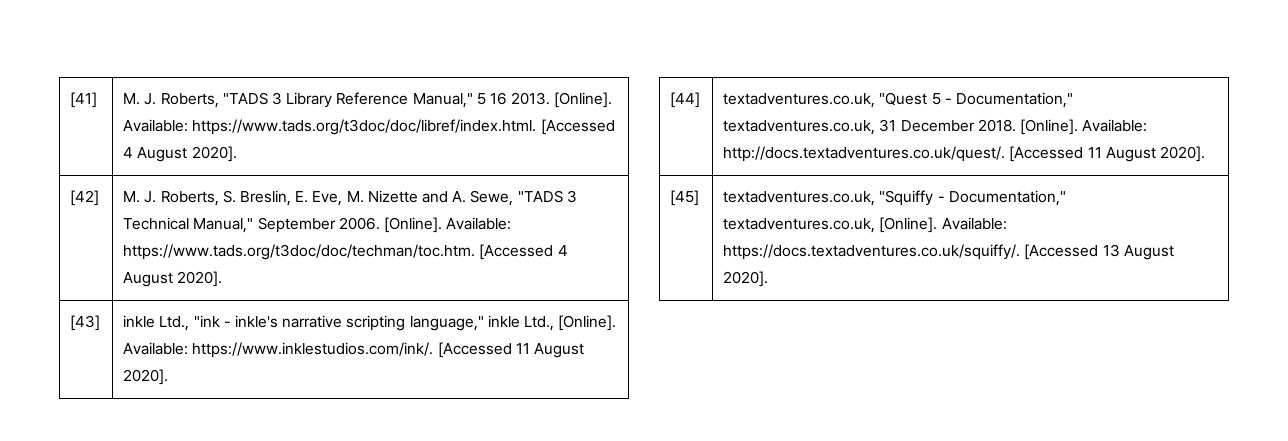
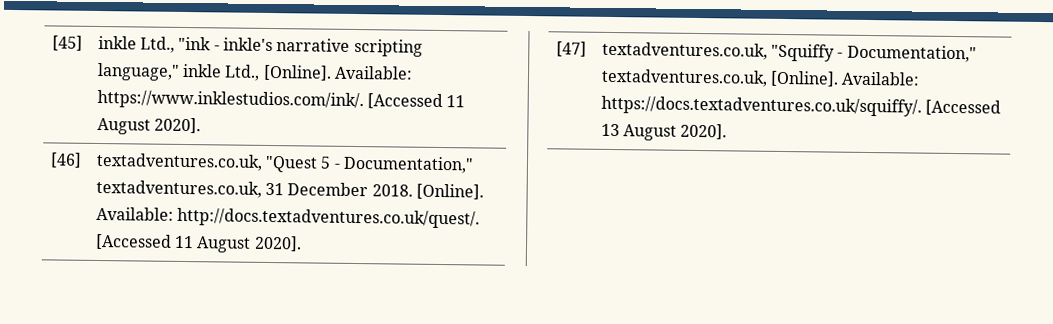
- [41] | M. J. Roberts, "TADS 3 Library Reference Manual," 5 16 2013. [Online]. Available: https://www.tads.org/t3doc/doc/libref/index.html. [Accessed 4 August 2020].
- [42] | M. J. Roberts, S. Breslin, E. Eve, M. Nizette and A. Sewe, "TADS 3 Technical Manual," September 2006. [Online]. Available: https://www.tads.org/t3doc/doc/techman/toc.htm. [Accessed 4 August 2020].
- [43] | inkle Ltd., "ink - inkle's narrative scripting language," inkle Ltd., [Online]. Available: https://www.inklestudios.com/ink/. [Accessed 11 August 2020].
+ [45] | inkle Ltd., "ink - inkle's narrative scripting language," inkle Ltd., [Online]. Available: https://www.inklestudios.com/ink/. [Accessed 11 August 2020].
- [44] | textadventures.co.uk, "Quest 5 - Documentation," textadventures.co.uk, 31 December 2018. [Online]. Available: http://docs.textadventures.co.uk/quest/. [Accessed 11 August 2020].
+ [46] | textadventures.co.uk, "Quest 5 - Documentation," textadventures.co.uk, 31 December 2018. [Online]. Available: http://docs.textadventures.co.uk/quest/. [Accessed 11 August 2020].
- [45] | textadventures.co.uk, "Squiffy - Documentation," textadventures.co.uk, [Online]. Available: https://docs.textadventures.co.uk/squiffy/. [Accessed 13 August 2020].
+ [47] | textadventures.co.uk, "Squiffy - Documentation," textadventures.co.uk, [Online]. Available: https://docs.textadventures.co.uk/squiffy/. [Accessed 13 August 2020].

